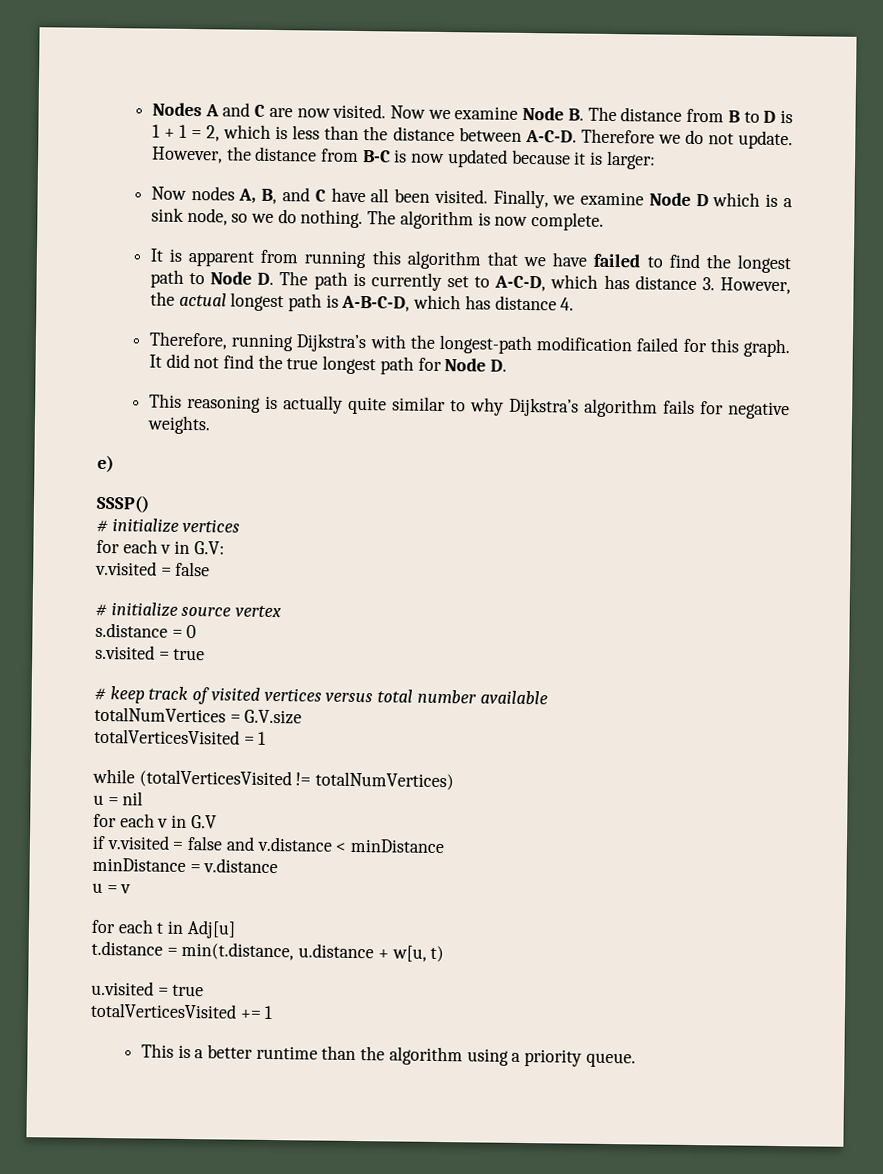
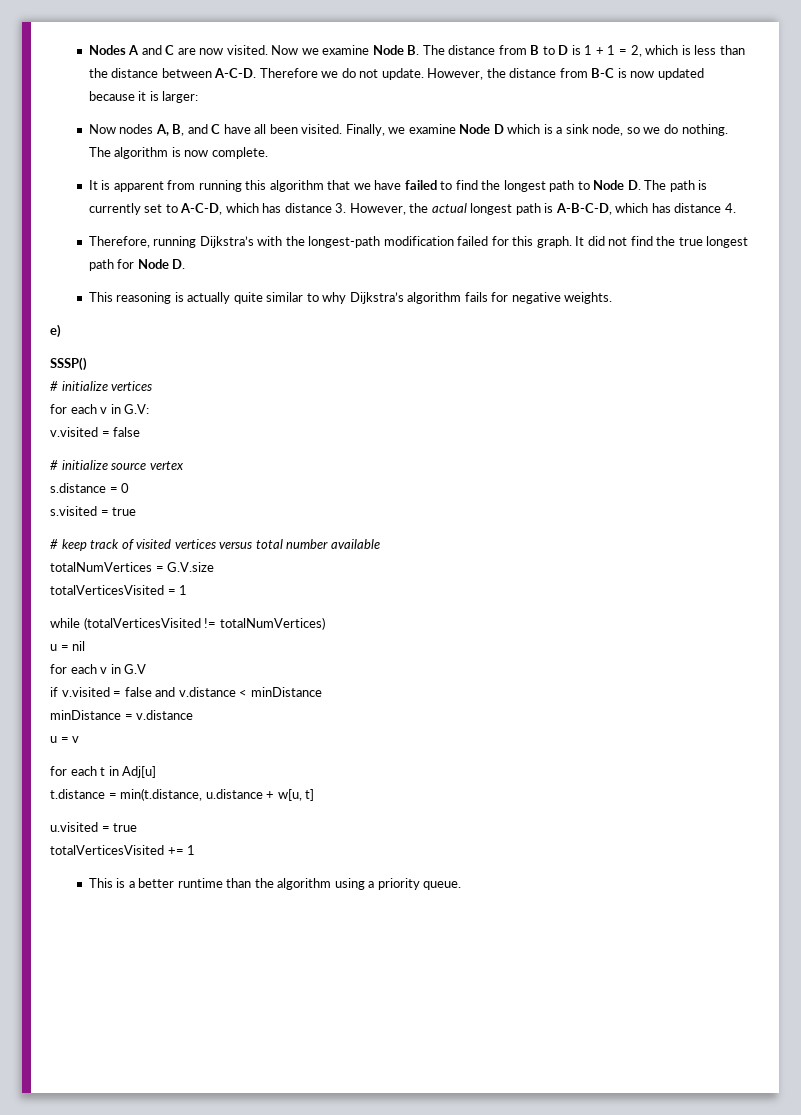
- t.distance = min(t.distance, u.distance + w[u, t)
+ t.distance = min(t.distance, u.distance + w[u, t]

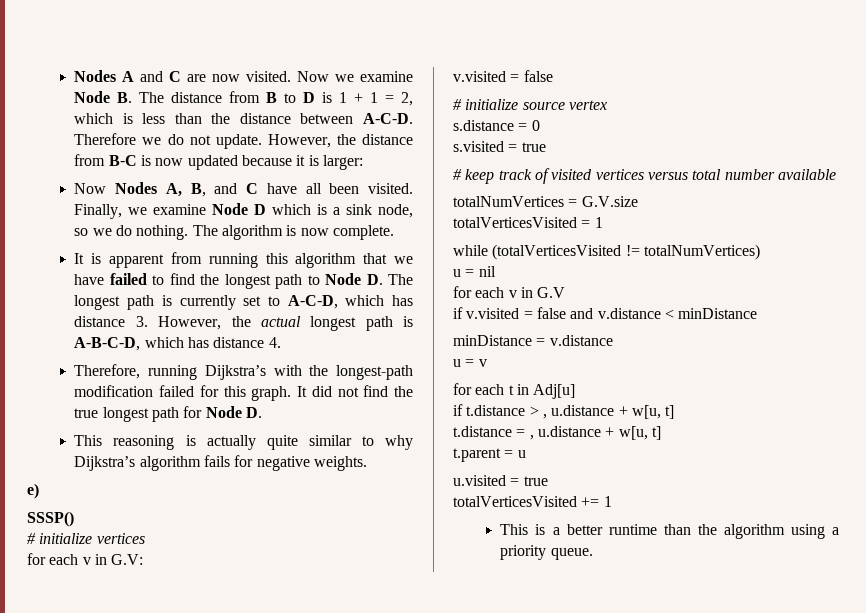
- Now nodes A, B, and C have all been visited.
+ Now Nodes A, B, and C have all been visited.
- It is apparent from running this algorithm that we have failed to find the longest path to Node D. The path is currently set to A-C-D, which has distance 3. However, the actual longest path is A-B-C-D, which has distance 4.
+ It is apparent from running this algorithm that we have failed to find the longest path to Node D. The longest path is currently set to A-C-D, which has distance 3. However, the actual longest path is A-B-C-D, which has distance 4.
- t.distance = min(t.distance, u.distance + w[u, t]
+ if t.distance > , u.distance + w[u, t]
+ t.distance = , u.distance + w[u, t]
+ t.parent = u

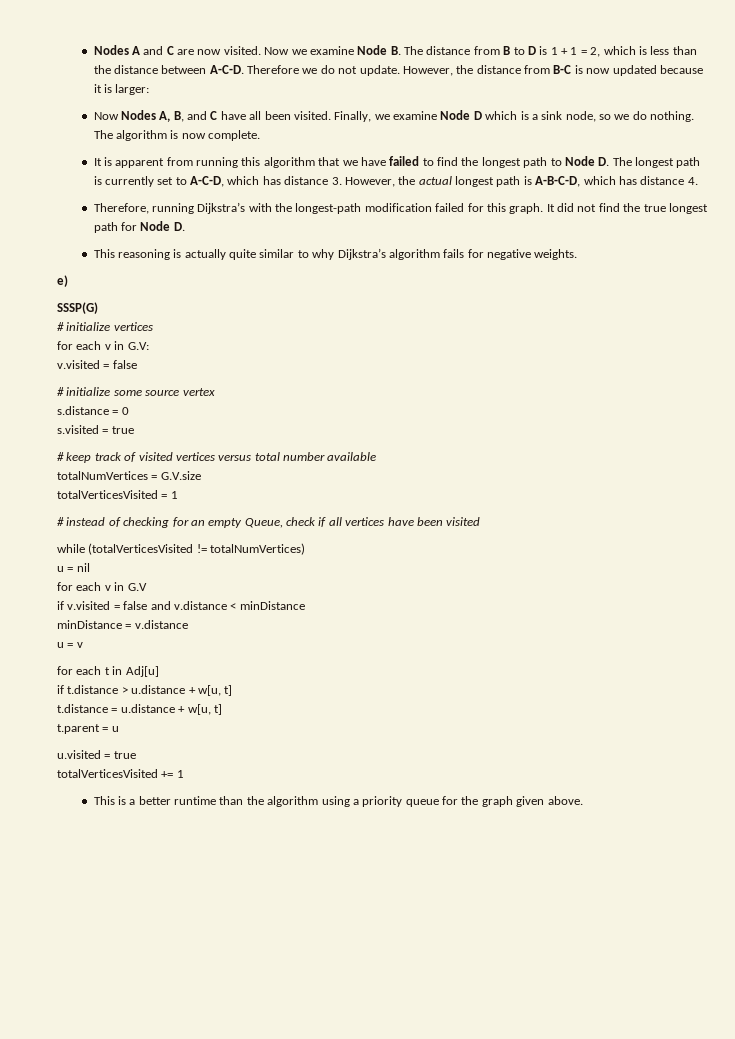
- SSSP()
+ SSSP(G)
- # initialize source vertex
+ # initialize some source vertex
+ # instead of checking for an empty Queue, check if all vertices have been visited
- if t.distance > , u.distance + w[u, t]
+ if t.distance > u.distance + w[u, t]
- t.distance = , u.distance + w[u, t]
+ t.distance = u.distance + w[u, t]
- This is a better runtime than the algorithm using a priority queue.
+ This is a better runtime than the algorithm using a priority queue for the graph given above.

